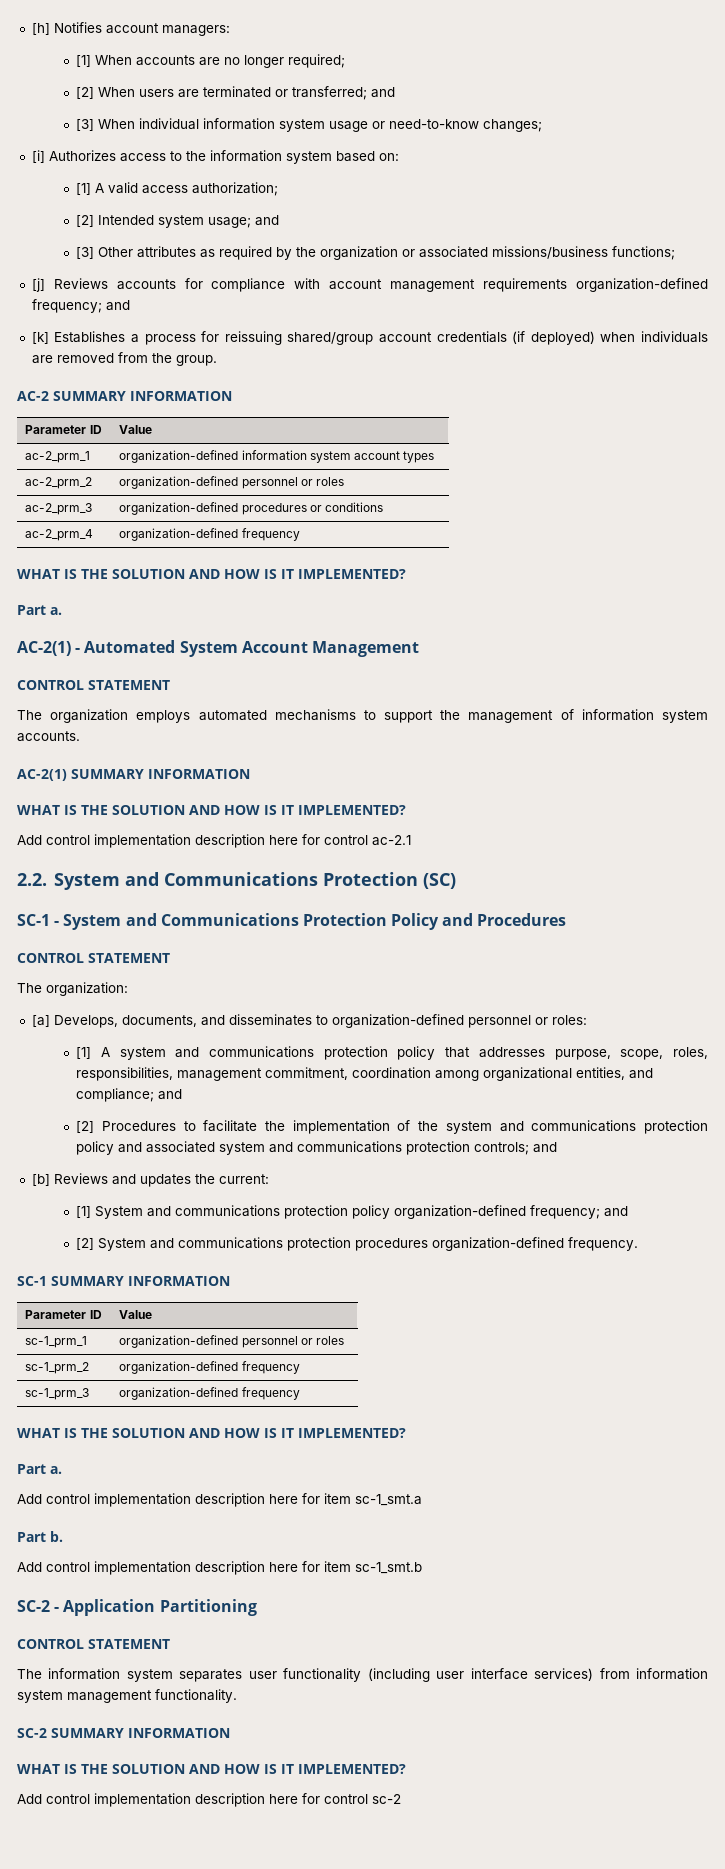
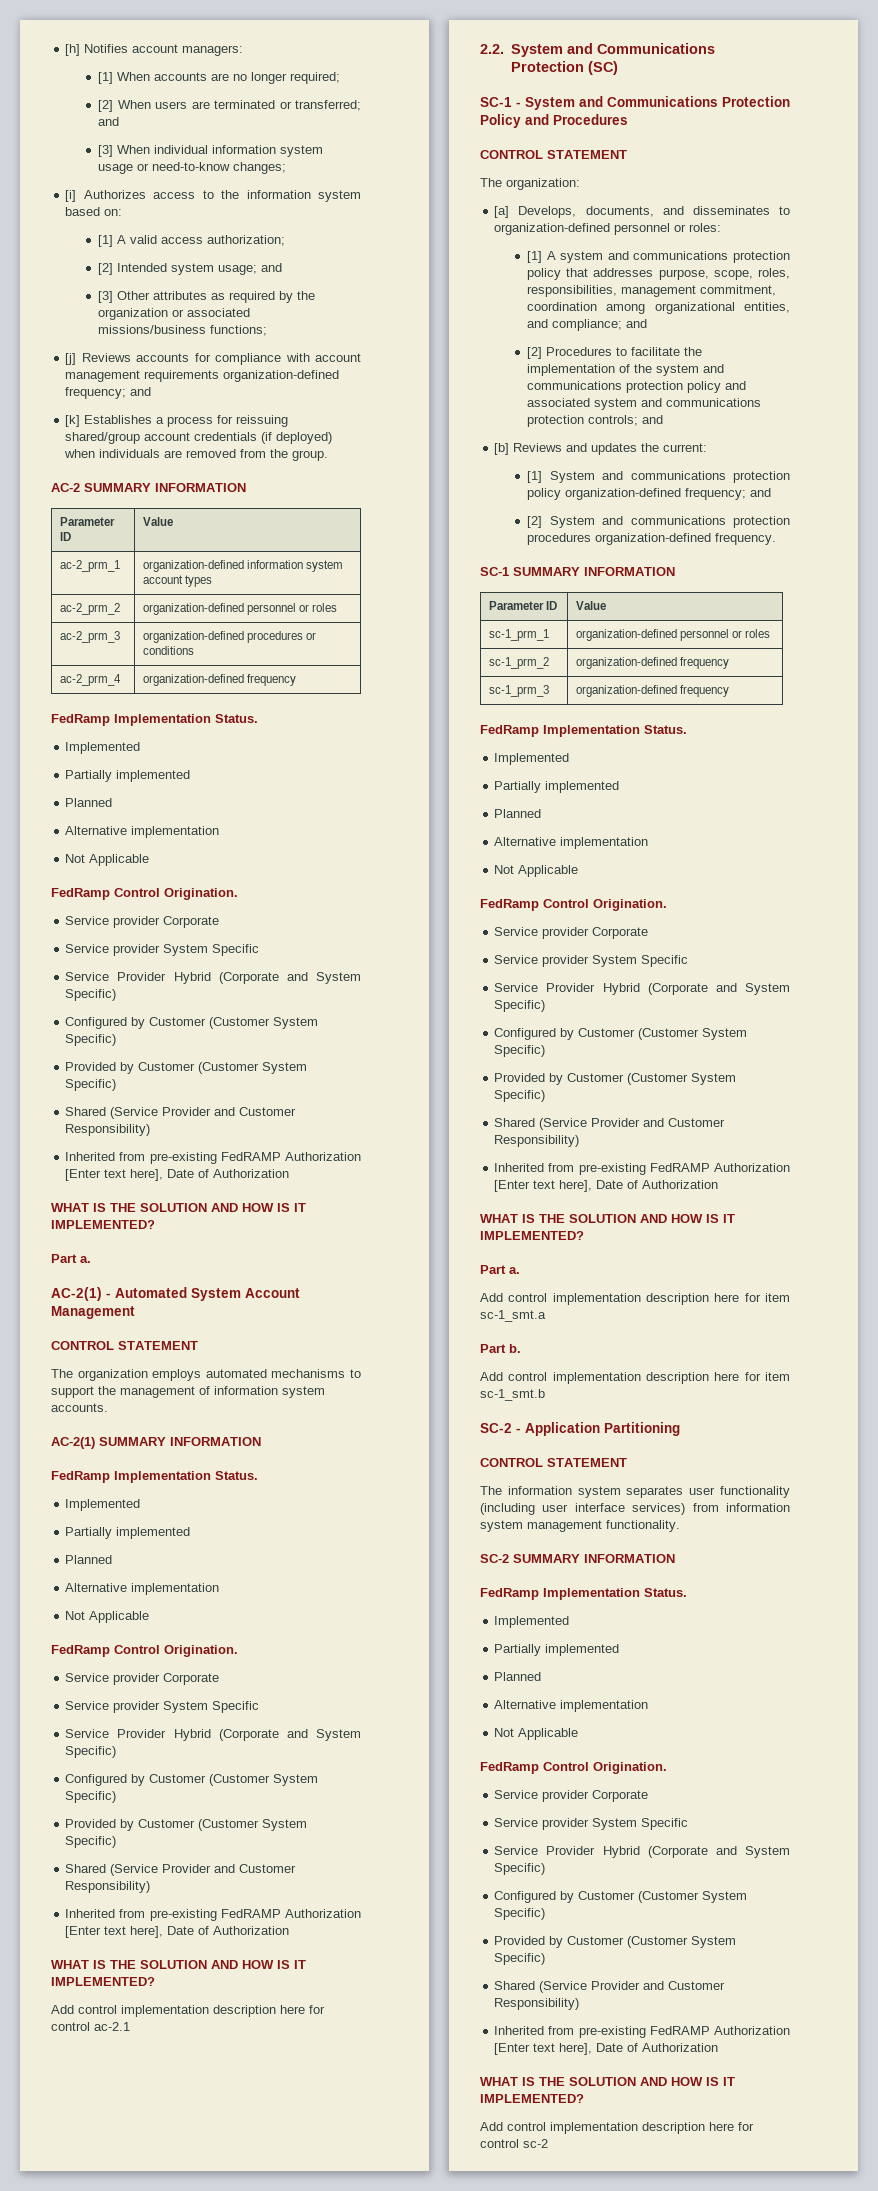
  ac-2_prm_4 | organization-defined frequency
+ FedRamp Implementation Status.
+ Implemented
+ Partially implemented
+ Planned
+ Alternative implementation
+ Not Applicable
+ FedRamp Control Origination.
+ Service provider Corporate
+ Service provider System Specific
+ Service Provider Hybrid (Corporate and System Specific)
+ Configured by Customer (Customer System Specific)
+ Provided by Customer (Customer System Specific)
+ Shared (Service Provider and Customer Responsibility)
+ Inherited from pre-existing FedRAMP Authorization [Enter text here], Date of Authorization
  AC-2(1) SUMMARY INFORMATION
+ FedRamp Implementation Status.
+ Implemented
+ Partially implemented
+ Planned
+ Alternative implementation
+ Not Applicable
+ FedRamp Control Origination.
+ Service provider Corporate
+ Service provider System Specific
+ Service Provider Hybrid (Corporate and System Specific)
+ Configured by Customer (Customer System Specific)
+ Provided by Customer (Customer System Specific)
+ Shared (Service Provider and Customer Responsibility)
+ Inherited from pre-existing FedRAMP Authorization [Enter text here], Date of Authorization
  sc-1_prm_3 | organization-defined frequency
+ FedRamp Implementation Status.
+ Implemented
+ Partially implemented
+ Planned
+ Alternative implementation
+ Not Applicable
+ FedRamp Control Origination.
+ Service provider Corporate
+ Service provider System Specific
+ Service Provider Hybrid (Corporate and System Specific)
+ Configured by Customer (Customer System Specific)
+ Provided by Customer (Customer System Specific)
+ Shared (Service Provider and Customer Responsibility)
+ Inherited from pre-existing FedRAMP Authorization [Enter text here], Date of Authorization
  SC-2 SUMMARY INFORMATION
+ FedRamp Implementation Status.
+ Implemented
+ Partially implemented
+ Planned
+ Alternative implementation
+ Not Applicable
+ FedRamp Control Origination.
+ Service provider Corporate
+ Service provider System Specific
+ Service Provider Hybrid (Corporate and System Specific)
+ Configured by Customer (Customer System Specific)
+ Provided by Customer (Customer System Specific)
+ Shared (Service Provider and Customer Responsibility)
+ Inherited from pre-existing FedRAMP Authorization [Enter text here], Date of Authorization

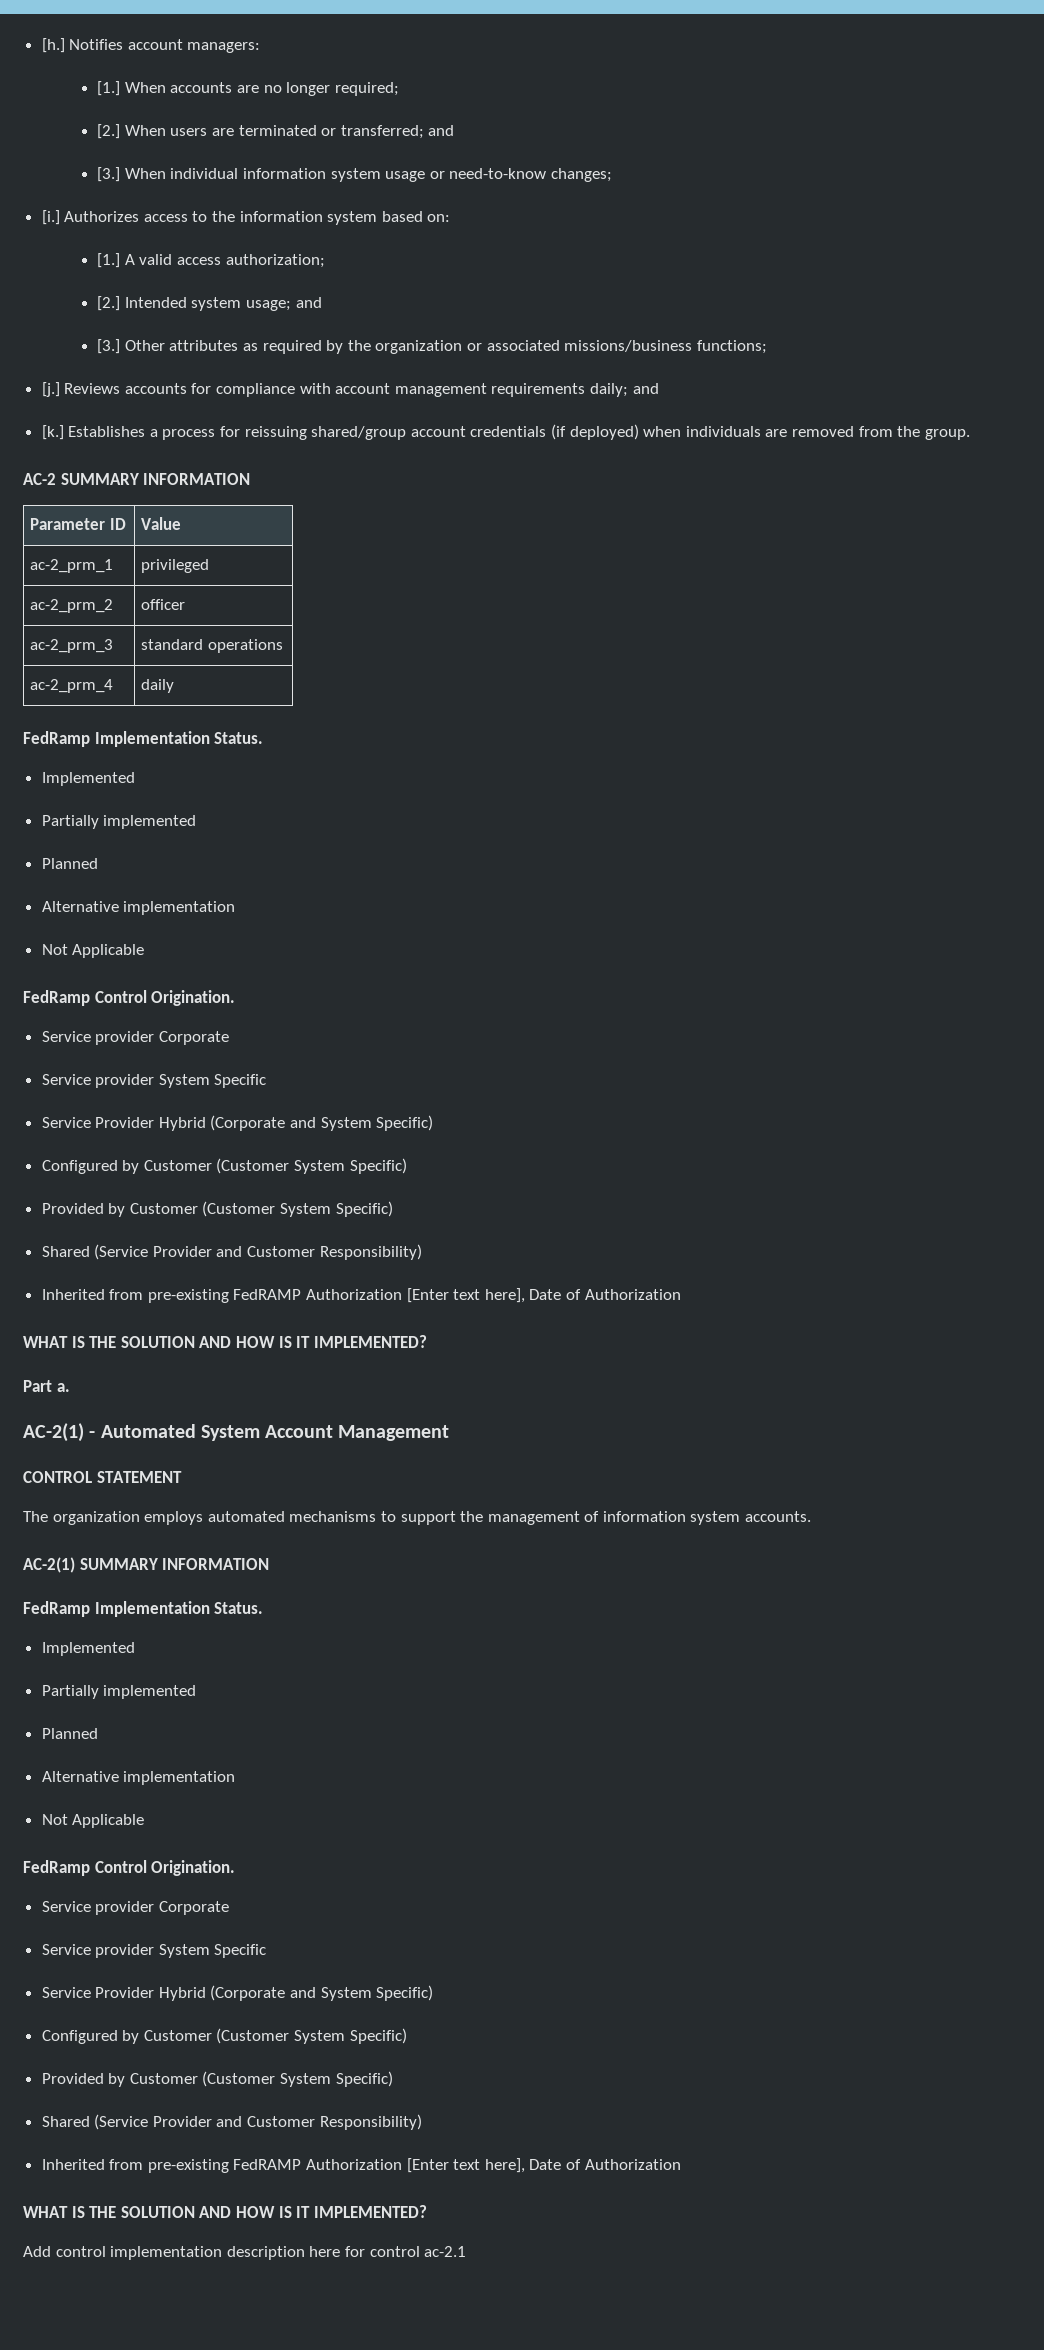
- [h] Notifies account managers:
+ [h.] Notifies account managers:
- [1] When accounts are no longer required;
+ [1.] When accounts are no longer required;
- [2] When users are terminated or transferred; and
+ [2.] When users are terminated or transferred; and
- [3] When individual information system usage or need-to-know changes;
+ [3.] When individual information system usage or need-to-know changes;
- [i] Authorizes access to the information system based on:
+ [i.] Authorizes access to the information system based on:
- [1] A valid access authorization;
+ [1.] A valid access authorization;
- [2] Intended system usage; and
+ [2.] Intended system usage; and
- [3] Other attributes as required by the organization or associated missions/business functions;
+ [3.] Other attributes as required by the organization or associated missions/business functions;
- [j] Reviews accounts for compliance with account management requirements organization-defined frequency; and
- [k] Establishes a process for reissuing shared/group account credentials (if deployed) when individuals are removed from the group.
+ [j.] Reviews accounts for compliance with account management requirements daily; and
+ [k.] Establishes a process for reissuing shared/group account credentials (if deployed) when individuals are removed from the group.
- ac-2_prm_1 | organization-defined information system account types
- ac-2_prm_2 | organization-defined personnel or roles
- ac-2_prm_3 | organization-defined procedures or conditions
+ ac-2_prm_1 | privileged
+ ac-2_prm_2 | officer
+ ac-2_prm_3 | standard operations
- ac-2_prm_4 | organization-defined frequency
+ ac-2_prm_4 | daily
- 2.2. System and Communications Protection (SC)
- SC-1 - System and Communications Protection Policy and Procedures
- CONTROL STATEMENT
- The organization:
- [a] Develops, documents, and disseminates to organization-defined personnel or roles:
- [1] A system and communications protection policy that addresses purpose, scope, roles, responsibilities, management commitment, coordination among organizational entities, and compliance; and
- [2] Procedures to facilitate the implementation of the system and communications protection policy and associated system and communications protection controls; and
- [b] Reviews and updates the current:
- [1] System and communications protection policy organization-defined frequency; and
- [2] System and communications protection procedures organization-defined frequency.
- SC-1 SUMMARY INFORMATION
- Parameter ID | Value
- sc-1_prm_1 | organization-defined personnel or roles
- sc-1_prm_2 | organization-defined frequency
- sc-1_prm_3 | organization-defined frequency
- FedRamp Implementation Status.
- Implemented
- Partially implemented
- Planned
- Alternative implementation
- Not Applicable
- FedRamp Control Origination.
- Service provider Corporate
- Service provider System Specific
- Service Provider Hybrid (Corporate and System Specific)
- Configured by Customer (Customer System Specific)
- Provided by Customer (Customer System Specific)
- Shared (Service Provider and Customer Responsibility)
- Inherited from pre-existing FedRAMP Authorization [Enter text here], Date of Authorization
- WHAT IS THE SOLUTION AND HOW IS IT IMPLEMENTED?
- Part a.
- Add control implementation description here for item sc-1_smt.a
- Part b.
- Add control implementation description here for item sc-1_smt.b
- SC-2 - Application Partitioning
- CONTROL STATEMENT
- The information system separates user functionality (including user interface services) from information system management functionality.
- SC-2 SUMMARY INFORMATION
- FedRamp Implementation Status.
- Implemented
- Partially implemented
- Planned
- Alternative implementation
- Not Applicable
- FedRamp Control Origination.
- Service provider Corporate
- Service provider System Specific
- Service Provider Hybrid (Corporate and System Specific)
- Configured by Customer (Customer System Specific)
- Provided by Customer (Customer System Specific)
- Shared (Service Provider and Customer Responsibility)
- Inherited from pre-existing FedRAMP Authorization [Enter text here], Date of Authorization
- WHAT IS THE SOLUTION AND HOW IS IT IMPLEMENTED?
- Add control implementation description here for control sc-2

